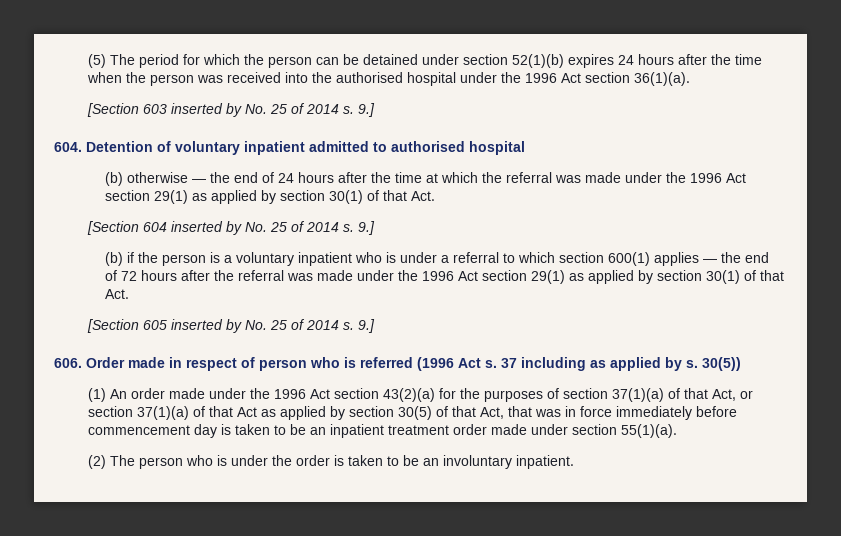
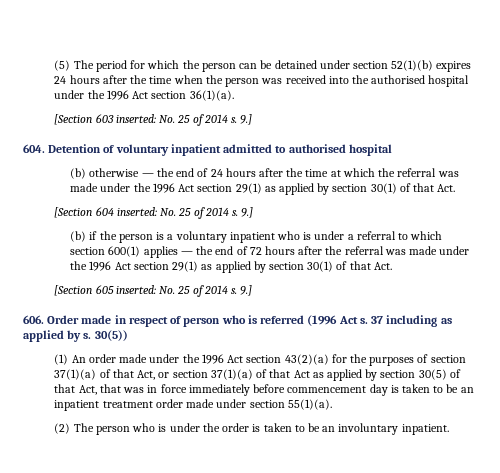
- [Section 603 inserted by No. 25 of 2014 s.
+ [Section 603 inserted: No. 25 of 2014 s.
- [Section 604 inserted by No. 25 of 2014 s.
+ [Section 604 inserted: No. 25 of 2014 s.
- [Section 605 inserted by No. 25 of 2014 s.
+ [Section 605 inserted: No. 25 of 2014 s.

